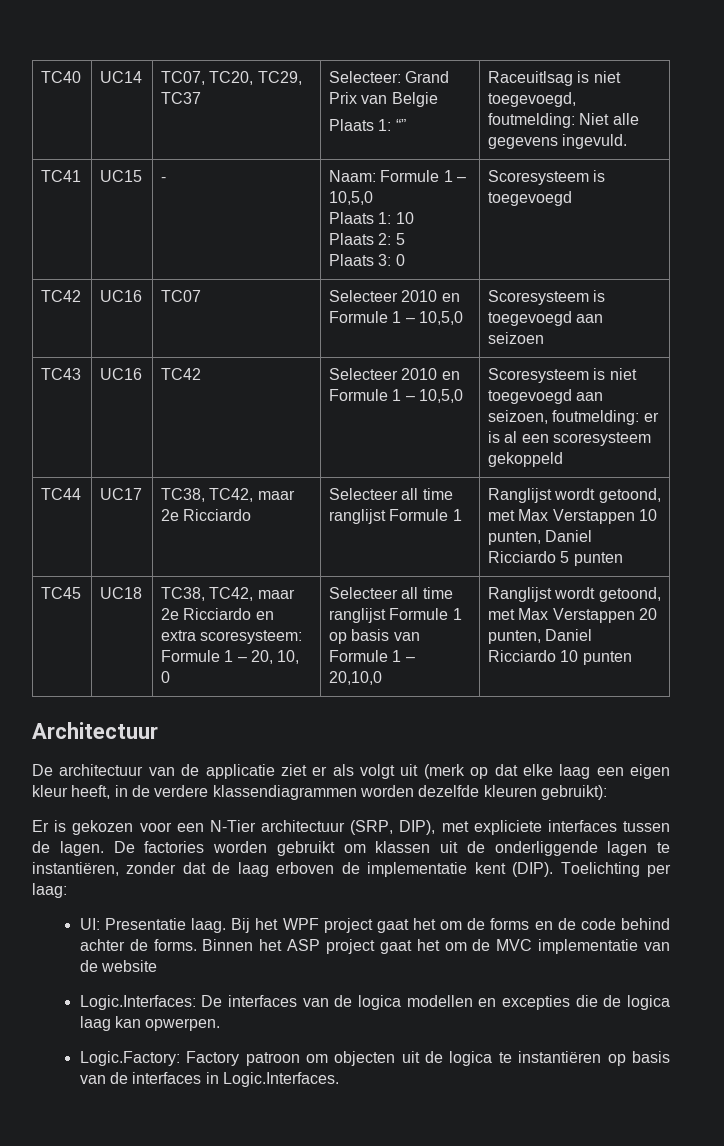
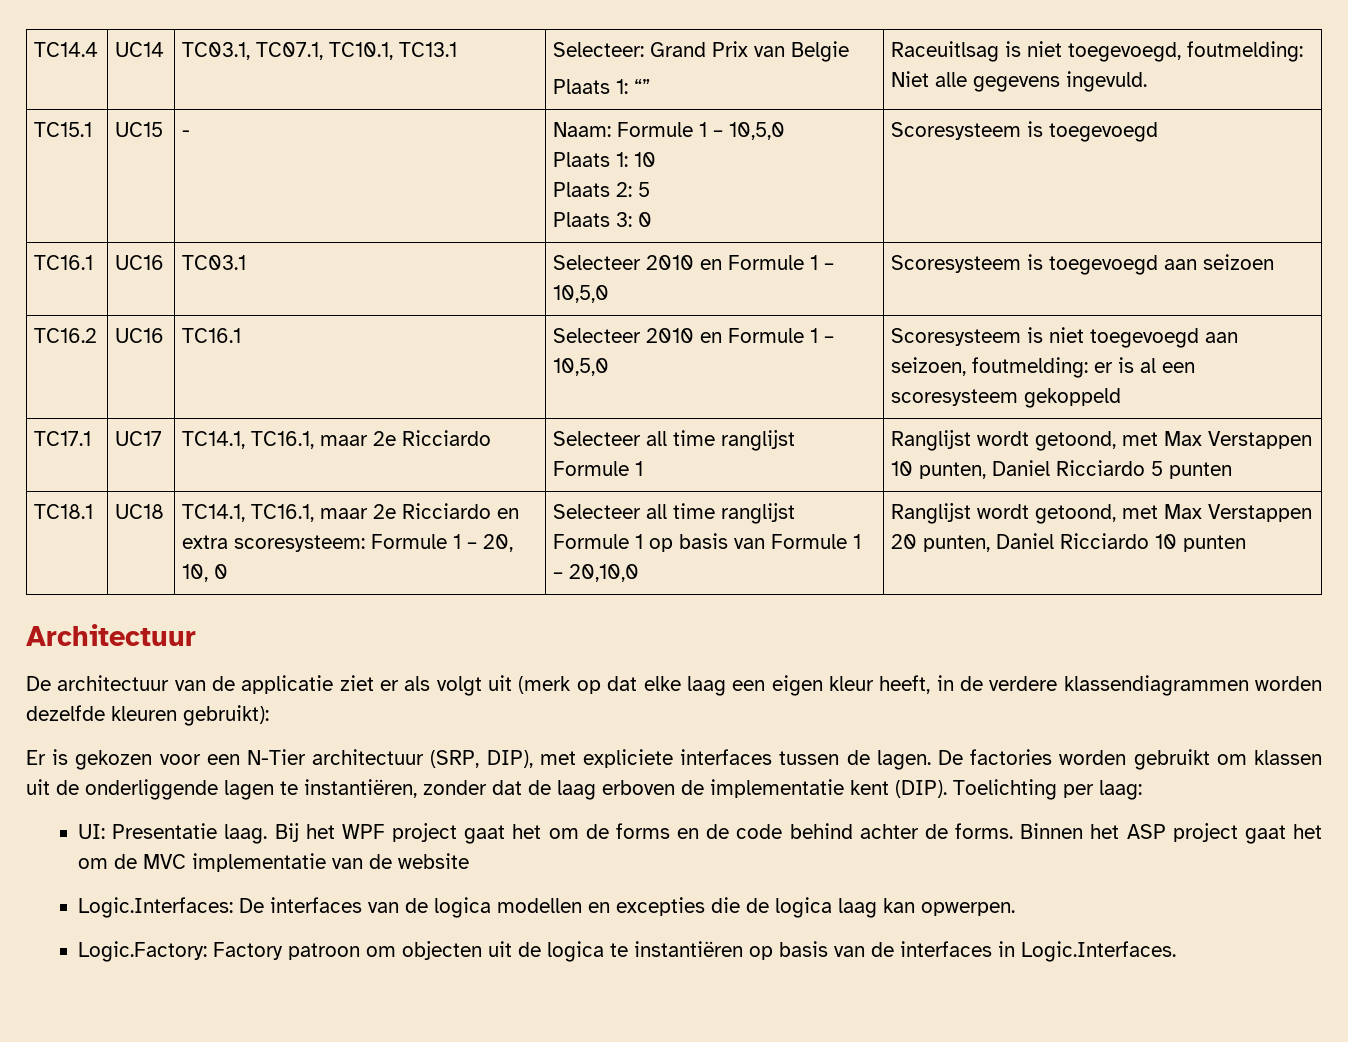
- TC40 | UC14 | TC07, TC20, TC29, TC37 | Selecteer: Grand Prix van Belgie
+ TC14.4 | UC14 | TC03.1, TC07.1, TC10.1, TC13.1 | Selecteer: Grand Prix van Belgie
- TC41 | UC15 | - | Naam: Formule 1 – 10,5,0
+ TC15.1 | UC15 | - | Naam: Formule 1 – 10,5,0
- TC42 | UC16 | TC07 | Selecteer 2010 en Formule 1 – 10,5,0 | Scoresysteem is toegevoegd aan seizoen
+ TC16.1 | UC16 | TC03.1 | Selecteer 2010 en Formule 1 – 10,5,0 | Scoresysteem is toegevoegd aan seizoen
- TC43 | UC16 | TC42 | Selecteer 2010 en Formule 1 – 10,5,0 | Scoresysteem is niet toegevoegd aan seizoen, foutmelding: er is al een scoresysteem gekoppeld
+ TC16.2 | UC16 | TC16.1 | Selecteer 2010 en Formule 1 – 10,5,0 | Scoresysteem is niet toegevoegd aan seizoen, foutmelding: er is al een scoresysteem gekoppeld
- TC44 | UC17 | TC38, TC42, maar 2e Ricciardo | Selecteer all time ranglijst Formule 1 | Ranglijst wordt getoond, met Max Verstappen 10 punten, Daniel Ricciardo 5 punten
+ TC17.1 | UC17 | TC14.1, TC16.1, maar 2e Ricciardo | Selecteer all time ranglijst Formule 1 | Ranglijst wordt getoond, met Max Verstappen 10 punten, Daniel Ricciardo 5 punten
- TC45
+ TC18.1
- TC38, TC42, maar 2e Ricciardo en extra scoresysteem: Formule 1 – 20, 10, 0
+ TC14.1, TC16.1, maar 2e Ricciardo en extra scoresysteem: Formule 1 – 20, 10, 0

